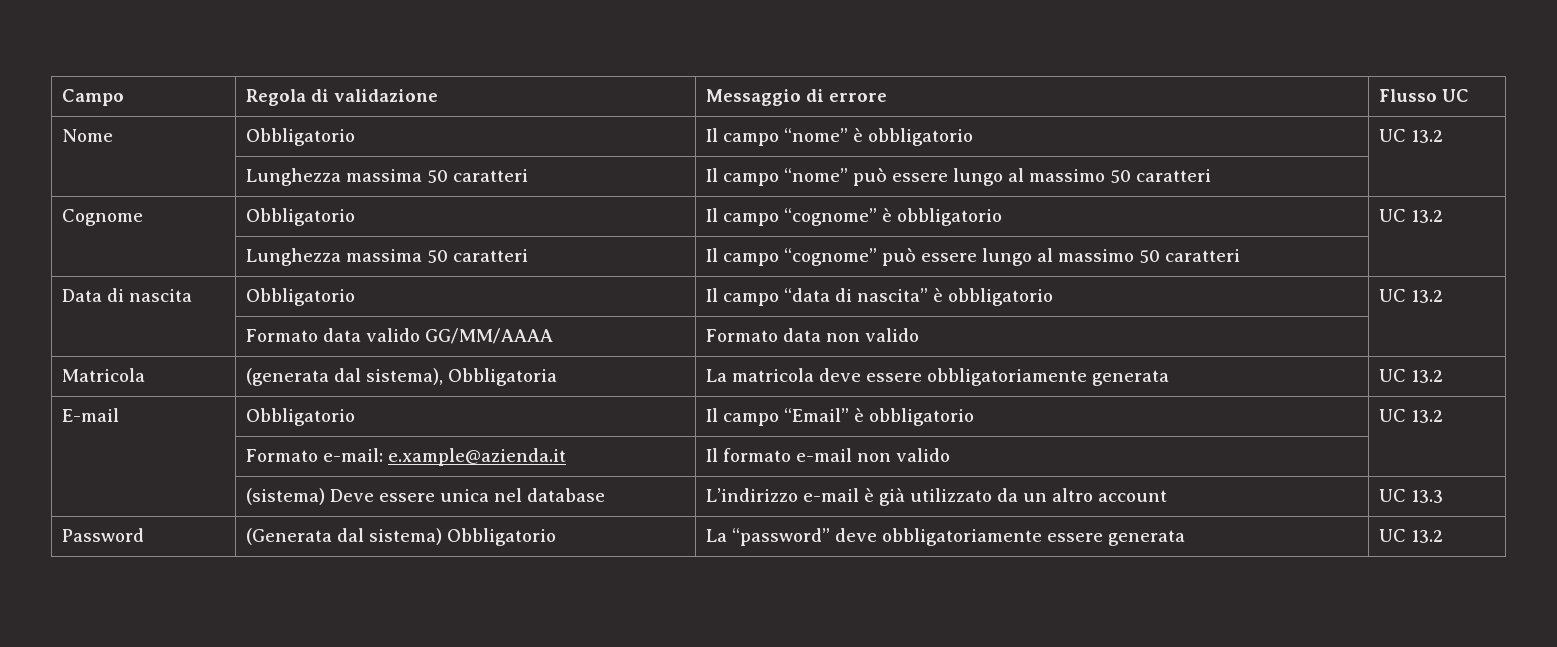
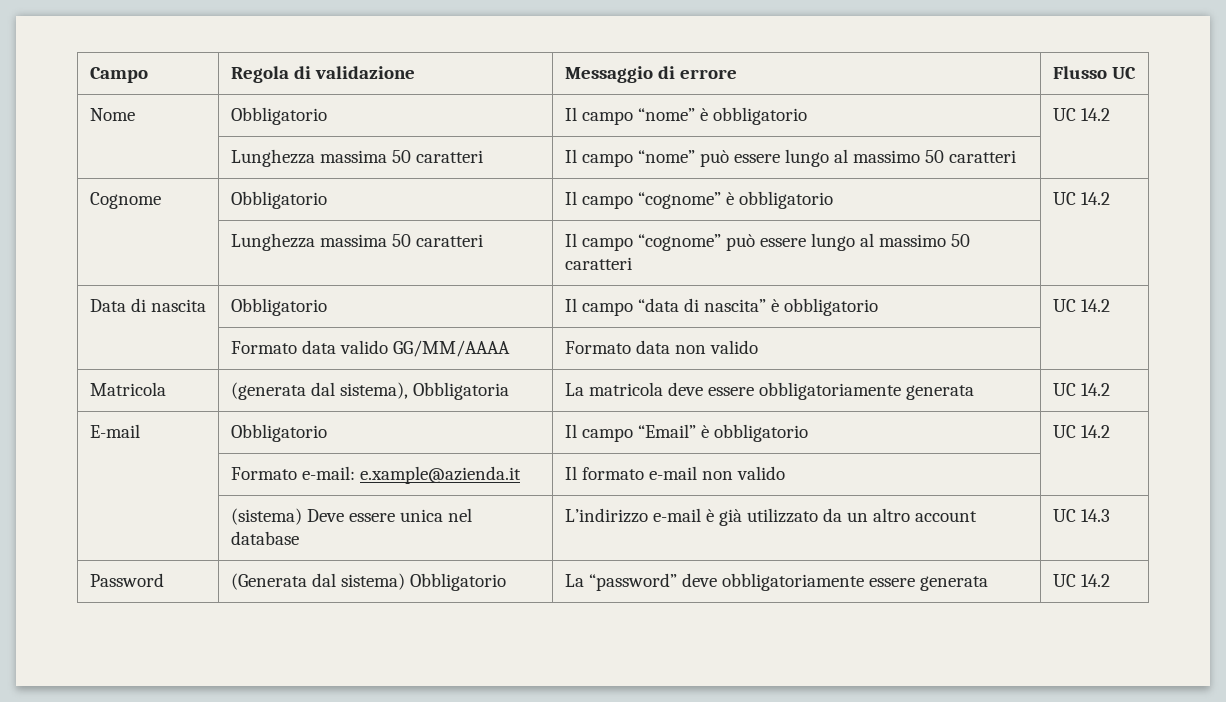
- Nome | Obbligatorio | Il campo “nome” è obbligatorio | UC 13.2
+ Nome | Obbligatorio | Il campo “nome” è obbligatorio | UC 14.2
- Cognome | Obbligatorio | Il campo “cognome” è obbligatorio | UC 13.2
+ Cognome | Obbligatorio | Il campo “cognome” è obbligatorio | UC 14.2
- Data di nascita | Obbligatorio | Il campo “data di nascita” è obbligatorio | UC 13.2
+ Data di nascita | Obbligatorio | Il campo “data di nascita” è obbligatorio | UC 14.2
- Matricola | (generata dal sistema), Obbligatoria | La matricola deve essere obbligatoriamente generata | UC 13.2
+ Matricola | (generata dal sistema), Obbligatoria | La matricola deve essere obbligatoriamente generata | UC 14.2
- E-mail | Obbligatorio | Il campo “Email” è obbligatorio | UC 13.2
+ E-mail | Obbligatorio | Il campo “Email” è obbligatorio | UC 14.2
- | (sistema) Deve essere unica nel database | L’indirizzo e-mail è già utilizzato da un altro account | UC 13.3
+ | (sistema) Deve essere unica nel database | L’indirizzo e-mail è già utilizzato da un altro account | UC 14.3
- Password | (Generata dal sistema) Obbligatorio | La “password” deve obbligatoriamente essere generata | UC 13.2
+ Password | (Generata dal sistema) Obbligatorio | La “password” deve obbligatoriamente essere generata | UC 14.2

